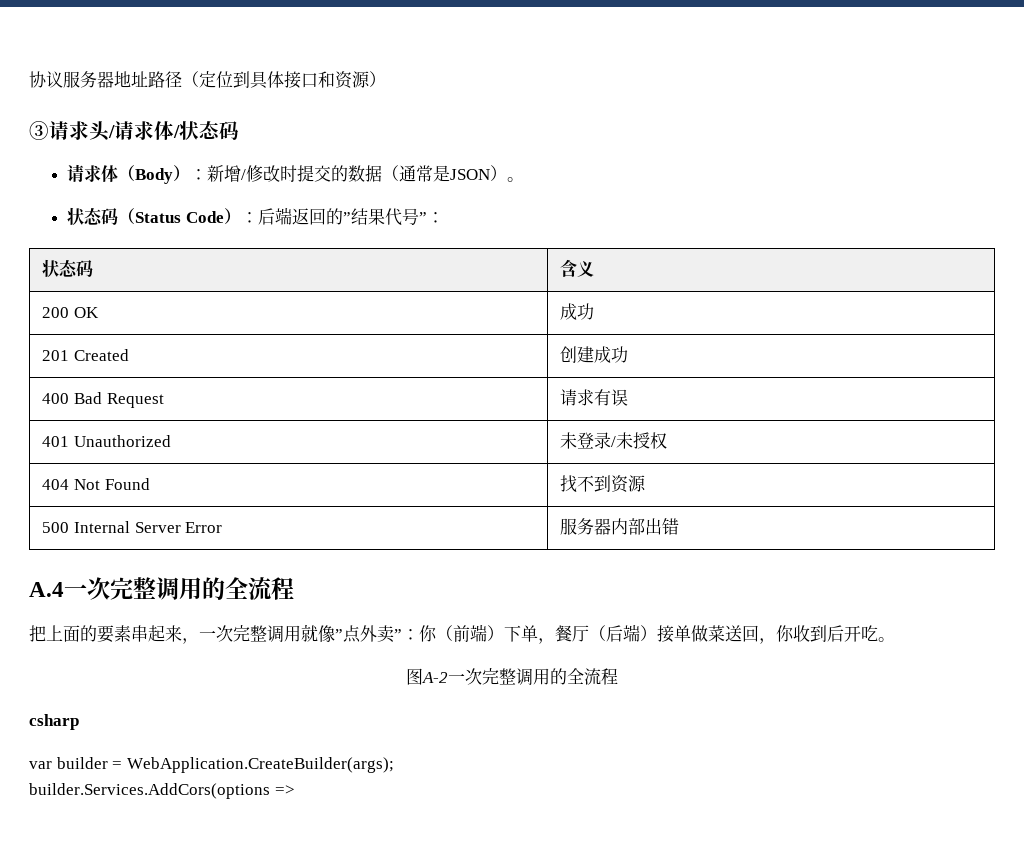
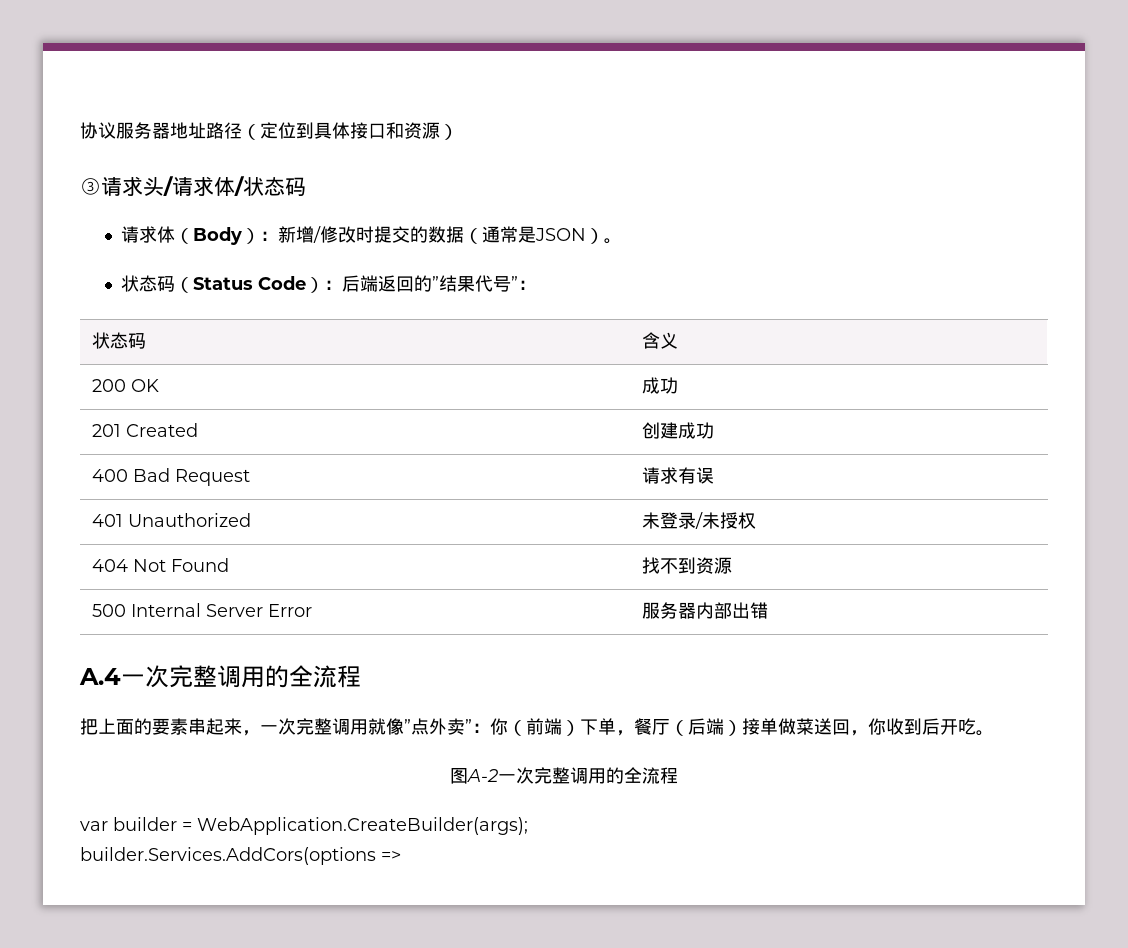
- csharp

